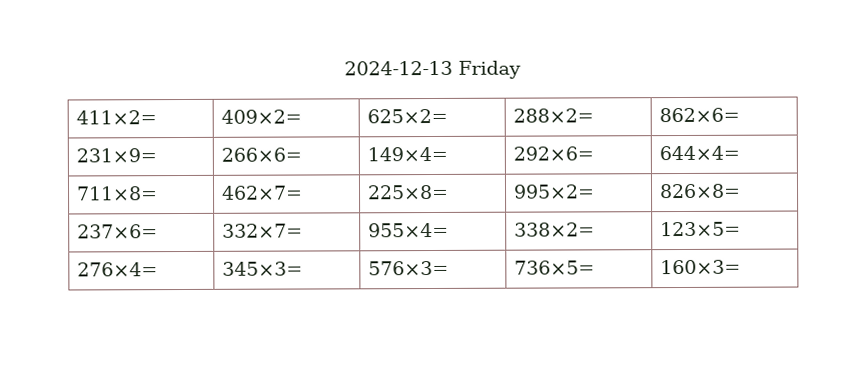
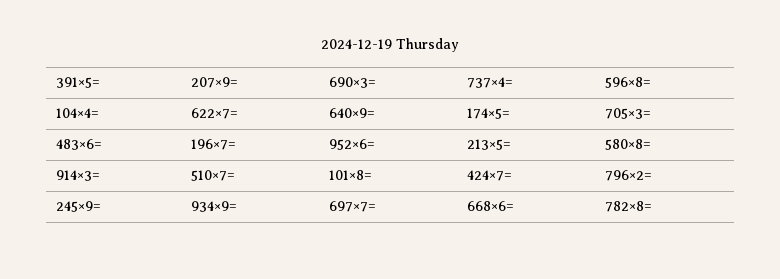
- 2024-12-13 Friday
- 411×2= | 409×2= | 625×2= | 288×2= | 862×6=
- 231×9= | 266×6= | 149×4= | 292×6= | 644×4=
- 711×8= | 462×7= | 225×8= | 995×2= | 826×8=
- 237×6= | 332×7= | 955×4= | 338×2= | 123×5=
- 276×4= | 345×3= | 576×3= | 736×5= | 160×3=
+ 2024-12-19 Thursday
+ 391×5= | 207×9= | 690×3= | 737×4= | 596×8=
+ 104×4= | 622×7= | 640×9= | 174×5= | 705×3=
+ 483×6= | 196×7= | 952×6= | 213×5= | 580×8=
+ 914×3= | 510×7= | 101×8= | 424×7= | 796×2=
+ 245×9= | 934×9= | 697×7= | 668×6= | 782×8=

